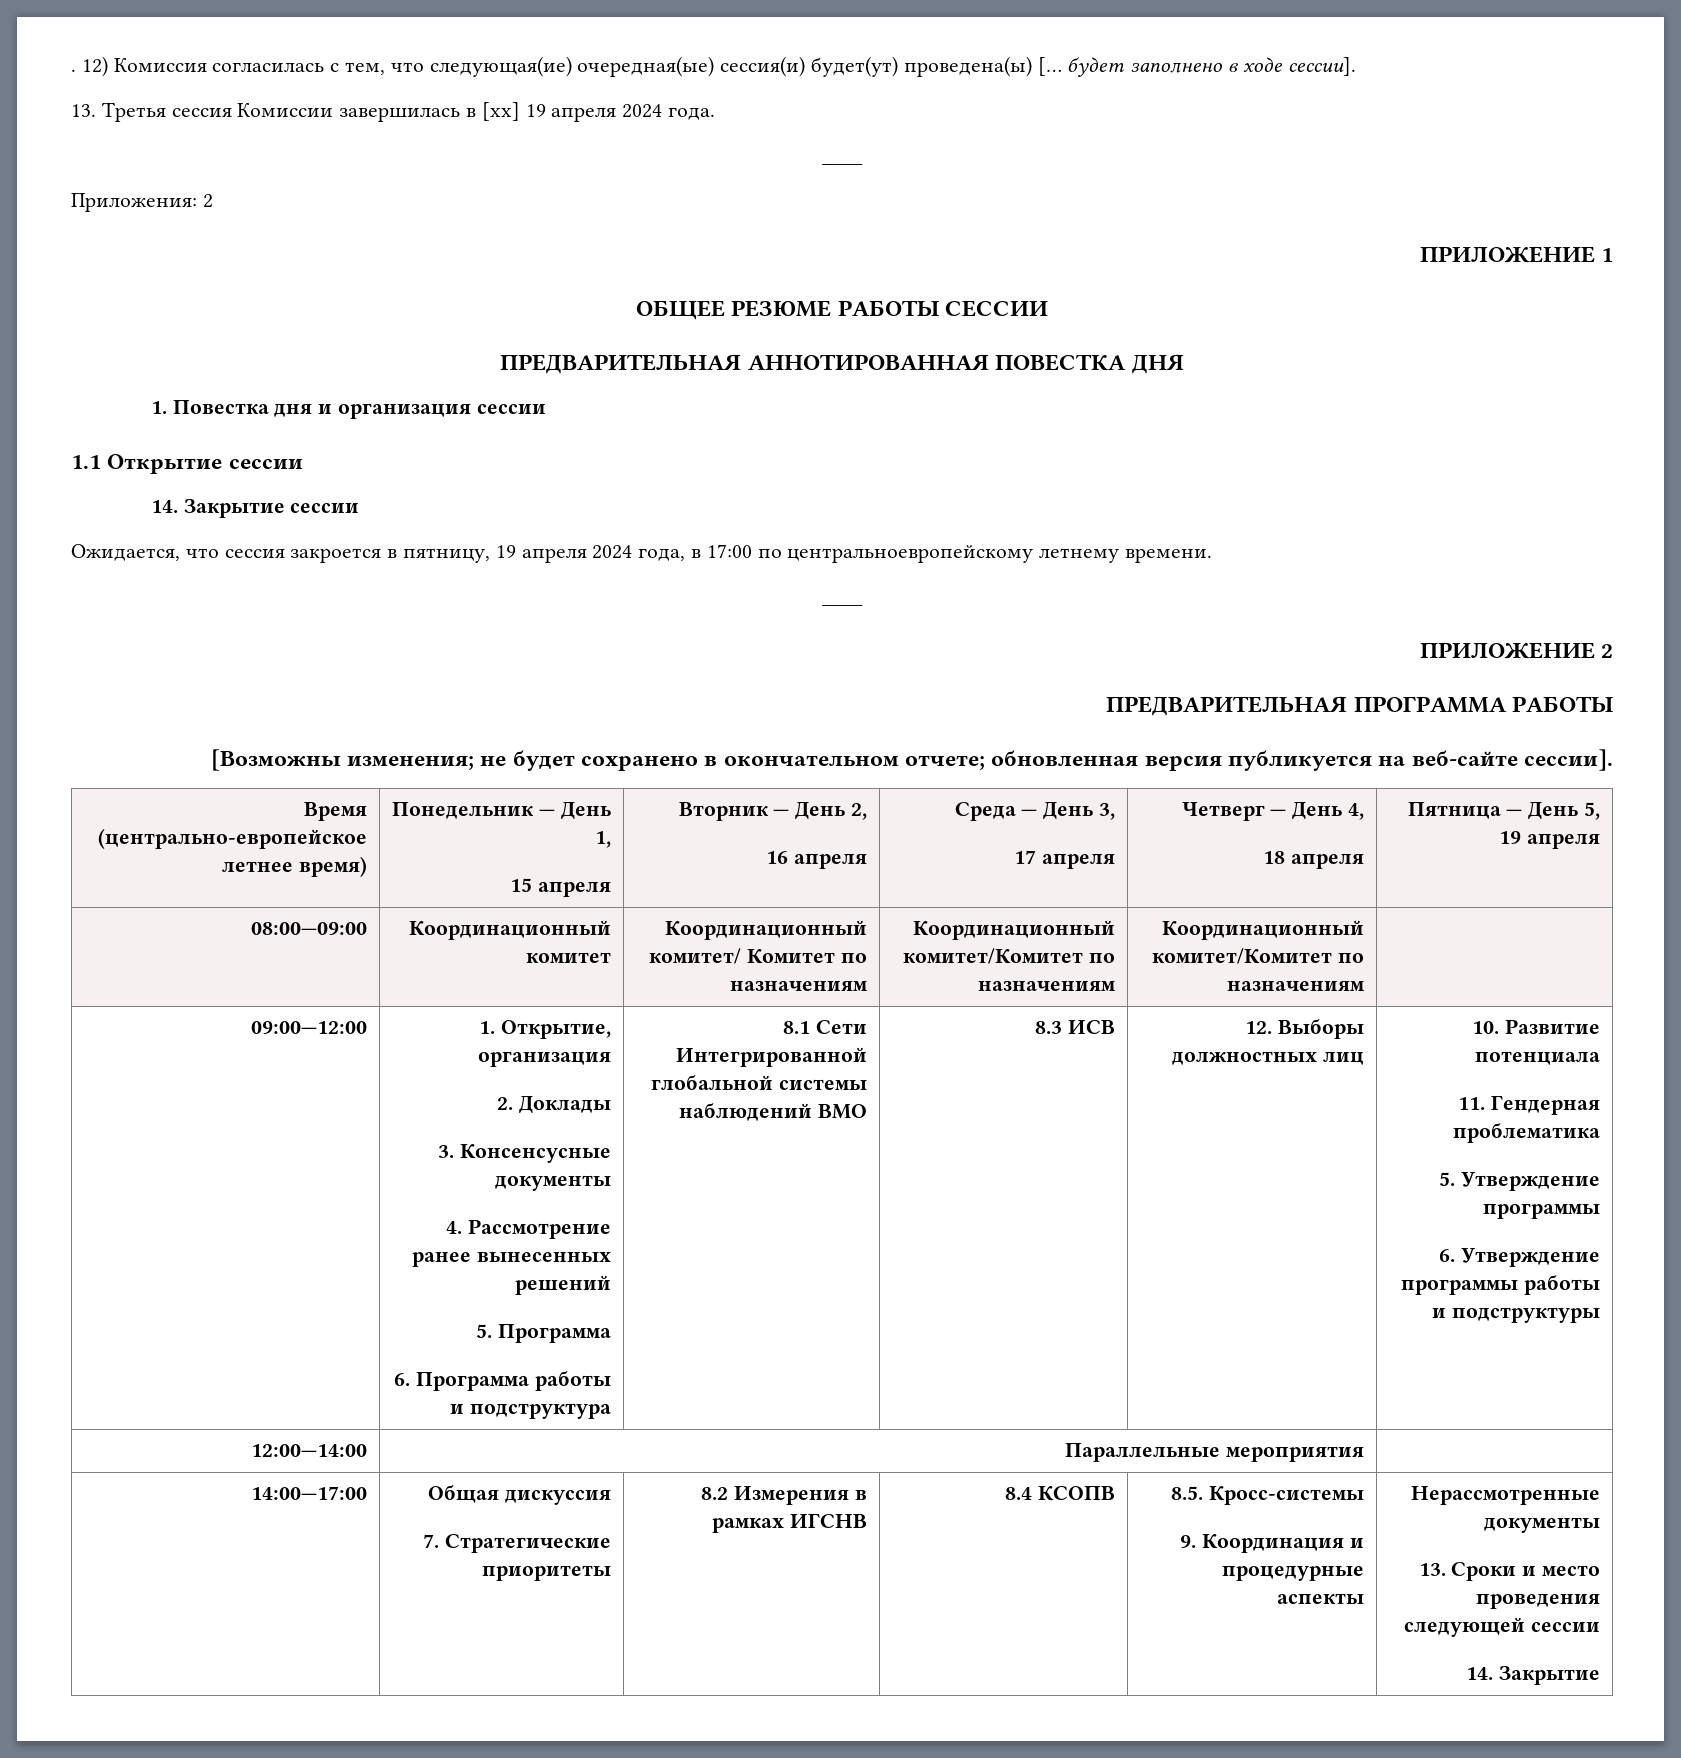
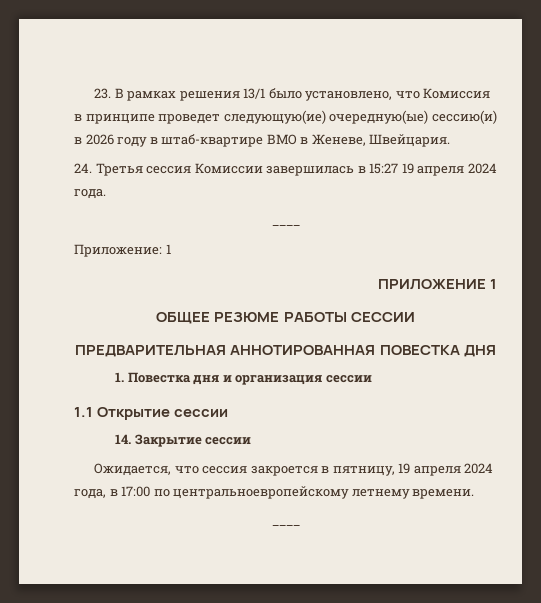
- . 12) Комиссия согласилась с тем, что следующая(ие) очередная(ые) сессия(и) будет(ут) проведена(ы) [… будет заполнено в ходе сессии].
- 13. Третья сессия Комиссии завершилась в [xx] 19 апреля 2024 года.
+ 23. В рамках решения 13/1 было установлено, что Комиссия в принципе проведет следующую(ие) очередную(ые) сессию(и) в 2026 году в штаб-квартире ВМО в Женеве, Швейцария.
+ 24. Третья сессия Комиссии завершилась в 15:27 19 апреля 2024 года.
- Приложения: 2
+ Приложение: 1
- ПРИЛОЖЕНИЕ 2
- ПРЕДВАРИТЕЛЬНАЯ ПРОГРАММА РАБОТЫ
- [Возможны изменения; не будет сохранено в окончательном отчете; обновленная версия публикуется на веб-сайте сессии].
- Время (центрально-европейское летнее время) | Понедельник — День 1,
- 15 апреля | Вторник — День 2,
- 16 апреля | Среда — День 3,
- 17 апреля | Четверг — День 4,
- 18 апреля | Пятница — День 5, 19 апреля
- 08:00—09:00 | Координационный комитет | Координационный комитет/ Комитет по назначениям | Координационный комитет/Комитет по назначениям | Координационный комитет/Комитет по назначениям |
- 09:00—12:00 | 1. Открытие, организация
- 2. Доклады
- 3. Консенсусные документы
- 4. Рассмотрение ранее вынесенных решений
- 5. Программа
- 6. Программа работы и подструктура | 8.1 Сети Интегрированной глобальной системы наблюдений ВМО | 8.3 ИСВ | 12. Выборы должностных лиц | 10. Развитие потенциала
- 11. Гендерная проблематика
- 5. Утверждение программы
- 6. Утверждение программы работы и подструктуры
- 12:00—14:00 | Параллельные мероприятия |
- 14:00—17:00 | Общая дискуссия
- 7. Стратегические приоритеты | 8.2 Измерения в рамках ИГСНВ | 8.4 КСОПВ | 8.5. Кросс-системы
- 9. Координация и процедурные аспекты | Нерассмотренные документы
- 13. Сроки и место проведения следующей сессии
- 14. Закрытие

